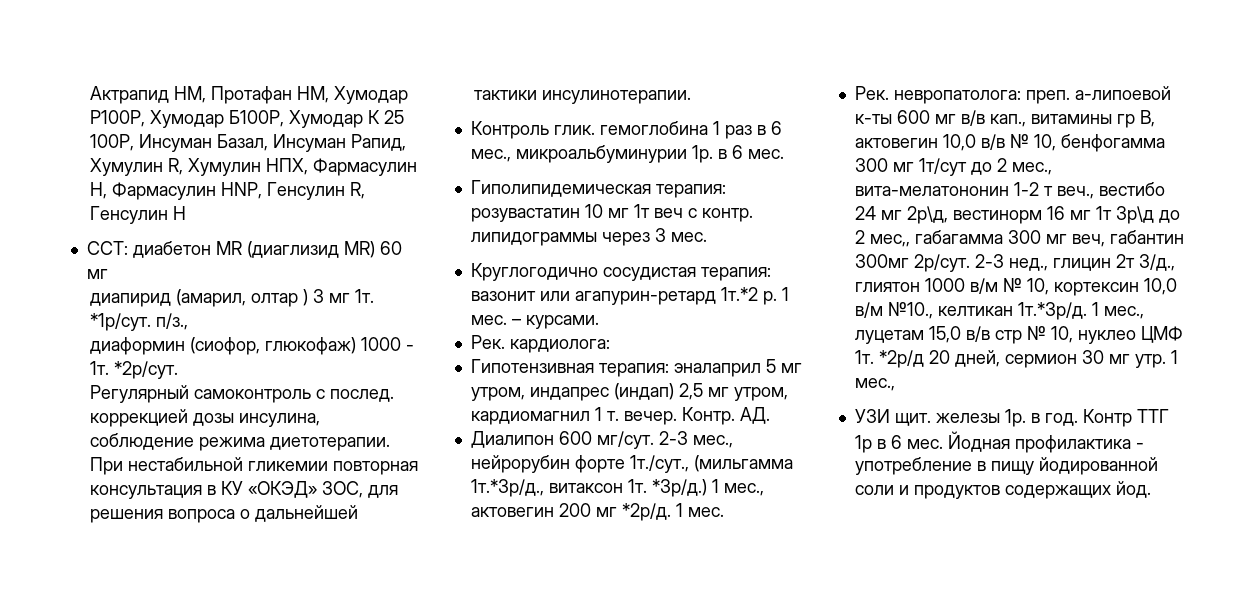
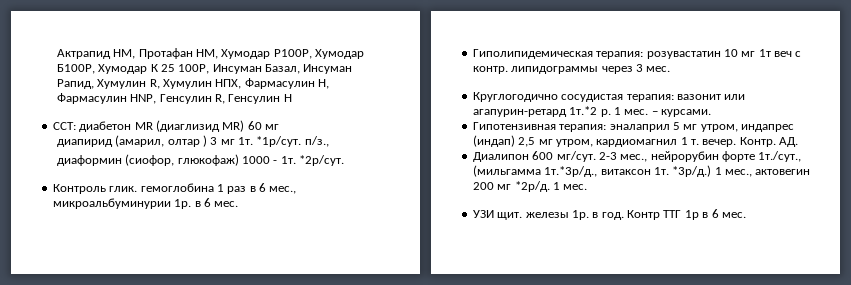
- Регулярный самоконтроль с послед. коррекцией дозы инсулина, соблюдение режима диетотерапии. При нестабильной гликемии повторная консультация в КУ «ОКЭД» ЗОС, для решения вопроса о дальнейшей тактики инсулинотерапии.
- Рек. кардиолога:
- Рек. невропатолога: преп. а-липоевой к-ты 600 мг в/в кап., витамины гр В, актовегин 10,0 в/в № 10, бенфогамма 300 мг 1т/сут до 2 мес., вита-мелатононин 1-2 т веч., вестибо 24 мг 2р\д, вестинорм 16 мг 1т 3р\д до 2 мес,, габагамма 300 мг веч, габантин 300мг 2р/сут. 2-3 нед., глицин 2т 3/д., глиятон 1000 в/м № 10, кортексин 10,0 в/м №10., келтикан 1т.*3р/д. 1 мес., луцетам 15,0 в/в стр № 10, нуклео ЦМФ 1т. *2р/д 20 дней, сермион 30 мг утр. 1 мес.,
- Йодная профилактика - употребление в пищу йодированной соли и продуктов содержащих йод.

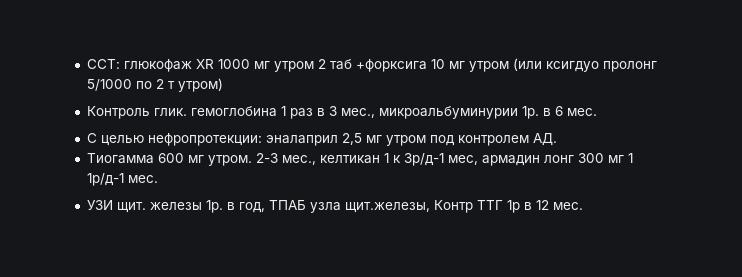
- Актрапид НМ, Протафан НМ, Хумодар Р100Р, Хумодар Б100Р, Хумодар К 25 100Р, Инсуман Базал, Инсуман Рапид, Хумулин R, Хумулин НПХ, Фармасулин Н, Фармасулин НNР, Генсулин R, Генсулин Н
- ССТ: диабетон МR (диаглизид МR) 60 мг
- диапирид (амарил, олтар ) 3 мг 1т. *1р/сут. п/з.,
- диаформин (сиофор, глюкофаж) 1000 - 1т. *2р/сут.
+ ССТ: глюкофаж XR 1000 мг утром 2 таб +форксига 10 мг утром (или ксигдуо пролонг 5/1000 по 2 т утром)
- Контроль глик. гемоглобина 1 раз в 6 мес., микроальбуминурии 1р. в 6 мес.
+ Контроль глик. гемоглобина 1 раз в 3 мес., микроальбуминурии 1р. в 6 мес.
- Гиполипидемическая терапия: розувастатин 10 мг 1т веч с контр. липидограммы через 3 мес.
- Круглогодично сосудистая терапия: вазонит или агапурин-ретард 1т.*2 р. 1 мес. – курсами.
- Гипотензивная терапия: эналаприл 5 мг утром, индапрес (индап) 2,5 мг утром, кардиомагнил 1 т. вечер. Контр. АД.
- Диалипон 600 мг/сут. 2-3 мес., нейрорубин форте 1т./сут., (мильгамма 1т.*3р/д., витаксон 1т. *3р/д.) 1 мес., актовегин 200 мг *2р/д. 1 мес.
+ С целью нефропротекции: эналаприл 2,5 мг утром под контролем АД.
+ Тиогамма 600 мг утром. 2-3 мес., келтикан 1 к 3р/д-1 мес, армадин лонг 300 мг 1 1р/д-1 мес.
- УЗИ щит. железы 1р. в год. Контр ТТГ 1р в 6 мес.
+ УЗИ щит. железы 1р. в год, ТПАБ узла щит.железы, Контр ТТГ 1р в 12 мес.

